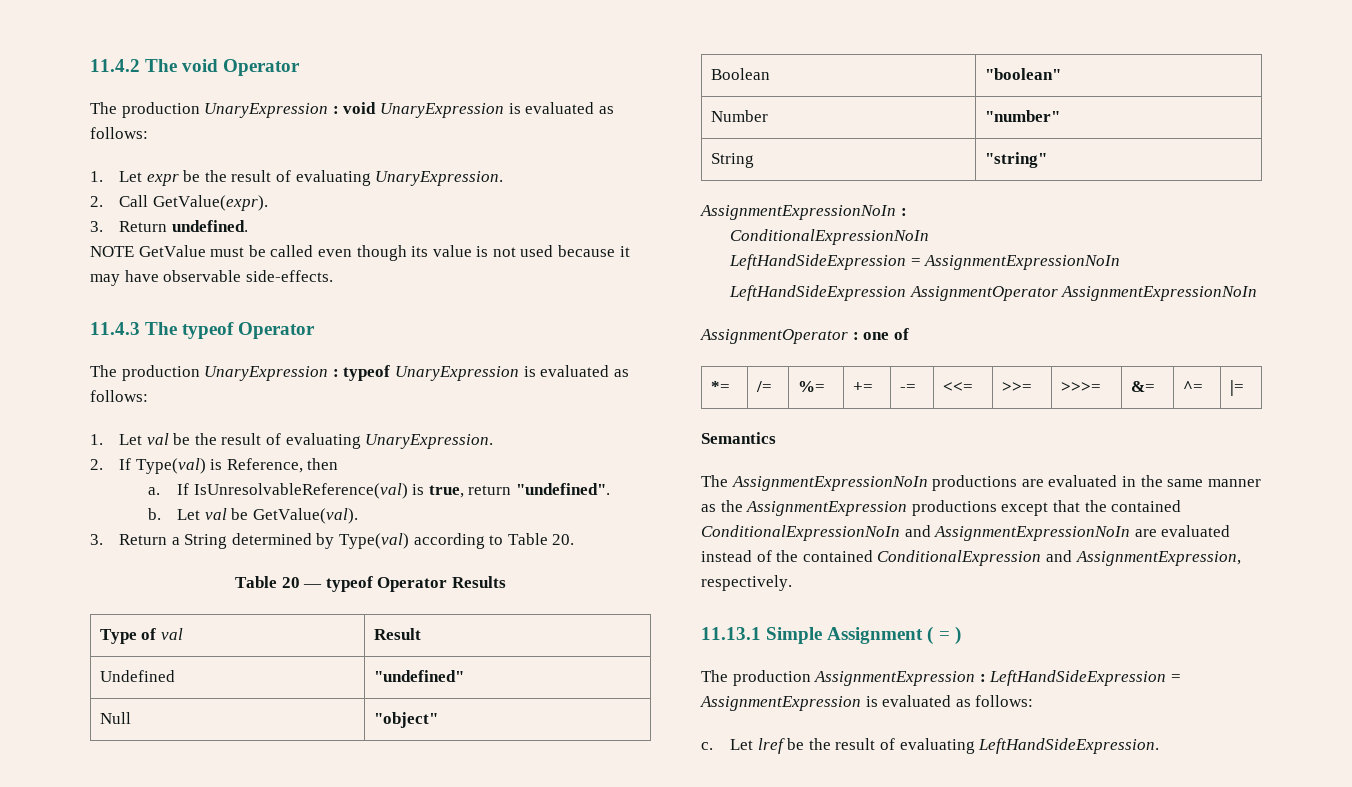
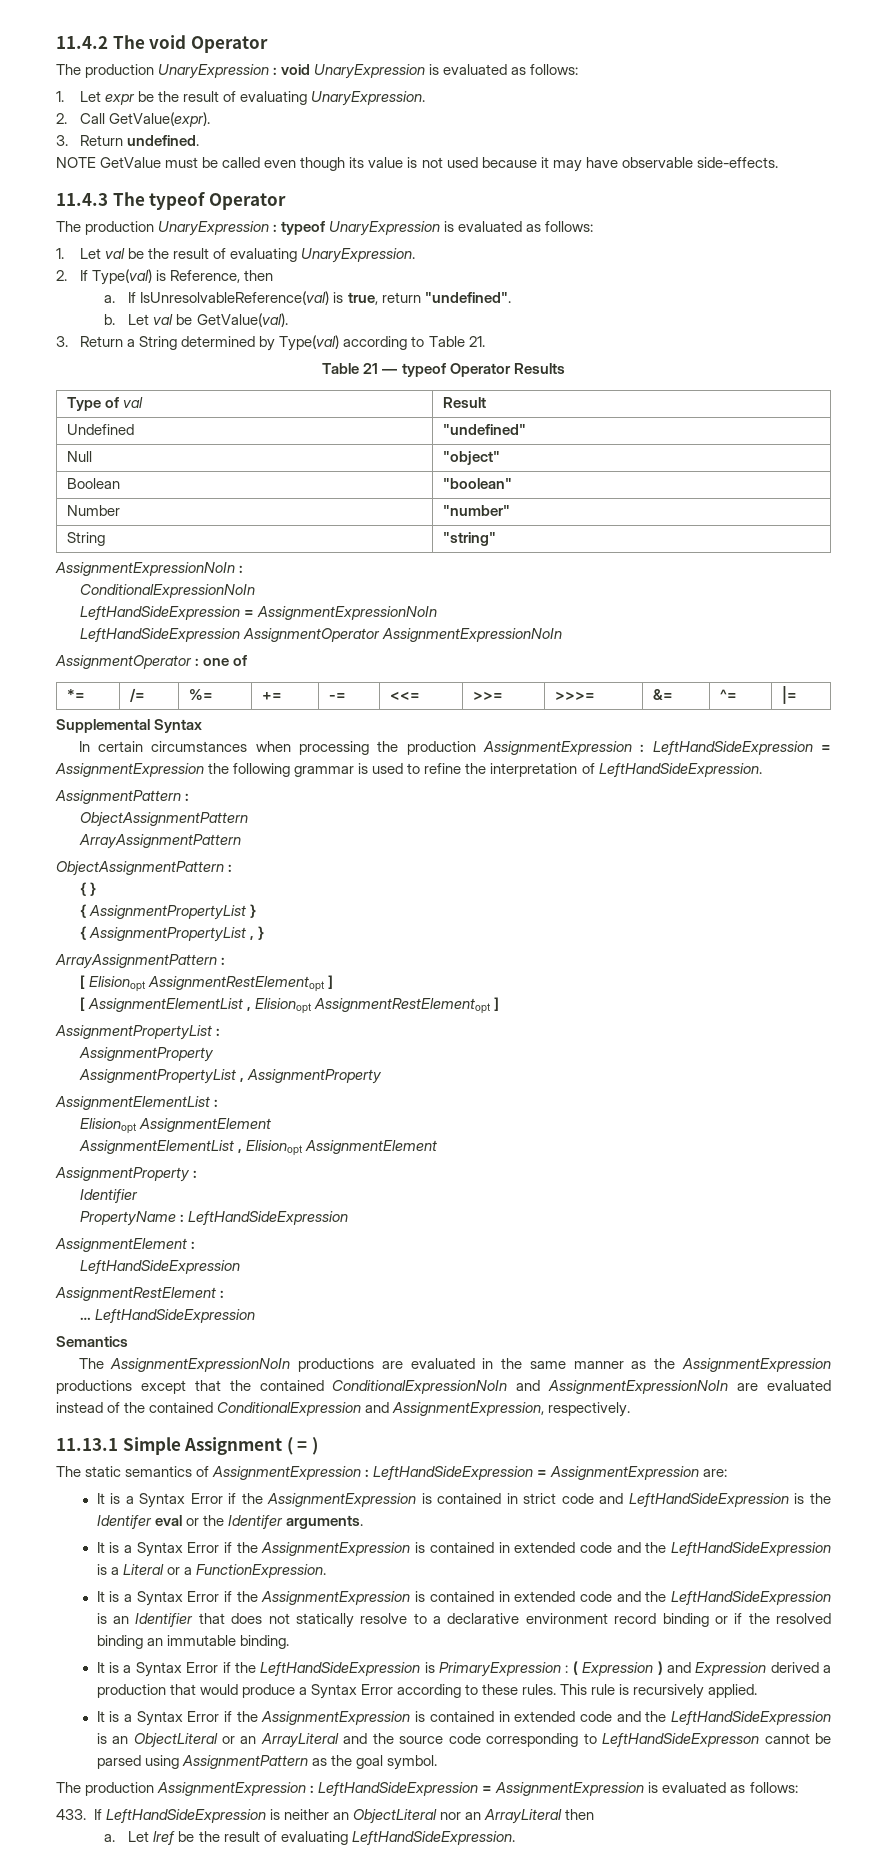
- 3. Return a String determined by Type(val) according to Table 20.
- Table 20 — typeof Operator Results
+ 3. Return a String determined by Type(val) according to Table 21.
+ Table 21 — typeof Operator Results
+ Supplemental Syntax
+ In certain circumstances when processing the production AssignmentExpression : LeftHandSideExpression = AssignmentExpression the following grammar is used to refine the interpretation of LeftHandSideExpression.
+ AssignmentPattern :
+ ObjectAssignmentPattern
+ ArrayAssignmentPattern
+ ObjectAssignmentPattern :
+ { }
+ { AssignmentPropertyList }
+ { AssignmentPropertyList , }
+ ArrayAssignmentPattern :
+ [ Elisionopt AssignmentRestElementopt ]
+ [ AssignmentElementList , Elisionopt AssignmentRestElementopt ]
+ AssignmentPropertyList :
+ AssignmentProperty
+ AssignmentPropertyList , AssignmentProperty
+ AssignmentElementList :
+ Elisionopt AssignmentElement
+ AssignmentElementList , Elisionopt AssignmentElement
+ AssignmentProperty :
+ Identifier
+ PropertyName : LeftHandSideExpression
+ AssignmentElement :
+ LeftHandSideExpression
+ AssignmentRestElement :
+ … LeftHandSideExpression
+ The static semantics of AssignmentExpression : LeftHandSideExpression = AssignmentExpression are:
+ It is a Syntax Error if the AssignmentExpression is contained in strict code and LeftHandSideExpression is the Identifer eval or the Identifer arguments.
+ It is a Syntax Error if the AssignmentExpression is contained in extended code and the LeftHandSideExpression is a Literal or a FunctionExpression.
+ It is a Syntax Error if the AssignmentExpression is contained in extended code and the LeftHandSideExpression is an Identifier that does not statically resolve to a declarative environment record binding or if the resolved binding an immutable binding.
+ It is a Syntax Error if the LeftHandSideExpression is PrimaryExpression : ( Expression ) and Expression derived a production that would produce a Syntax Error according to these rules. This rule is recursively applied.
+ It is a Syntax Error if the AssignmentExpression is contained in extended code and the LeftHandSideExpression is an ObjectLiteral or an ArrayLiteral and the source code corresponding to LeftHandSideExpresson cannot be parsed using AssignmentPattern as the goal symbol.
- c.
+ 433. If LeftHandSideExpression is neither an ObjectLiteral nor an ArrayLiteral then
+ a.

